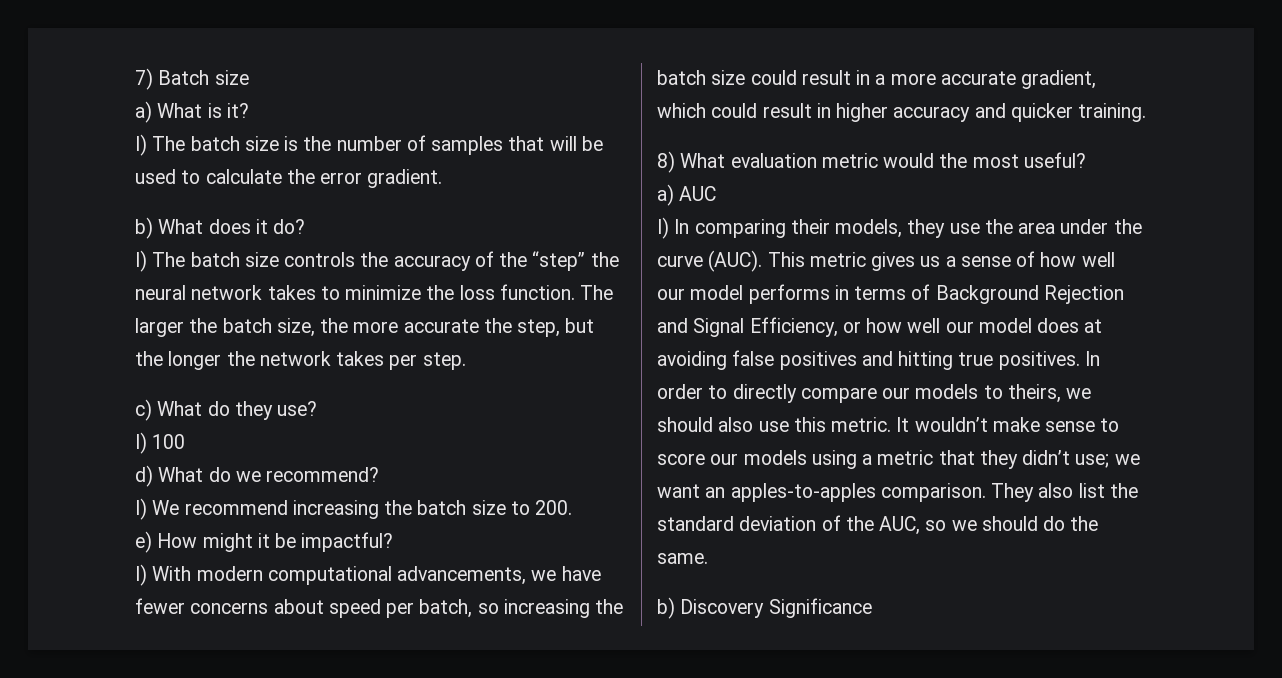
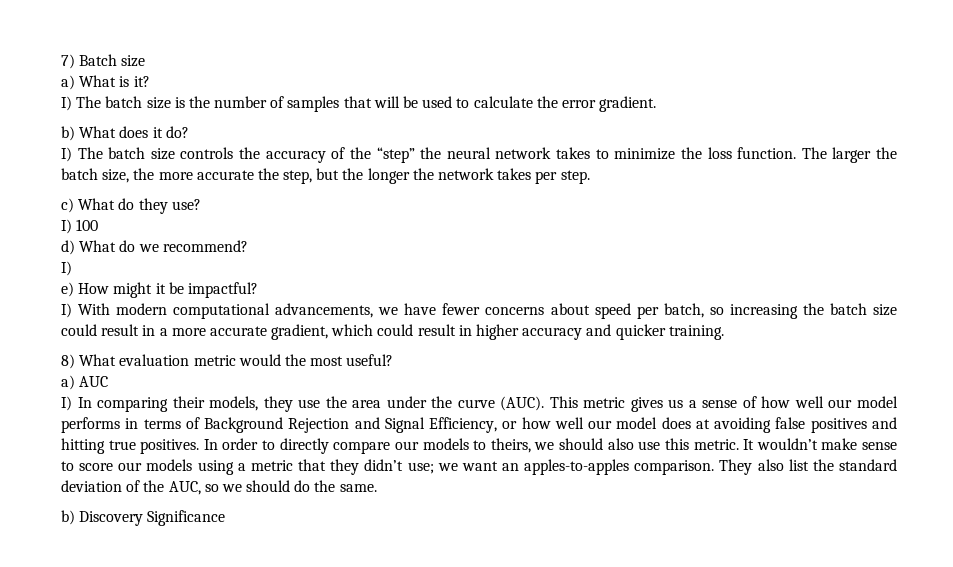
  d) What do we recommend?
- I) We recommend increasing the batch size to 200.
+ I)

